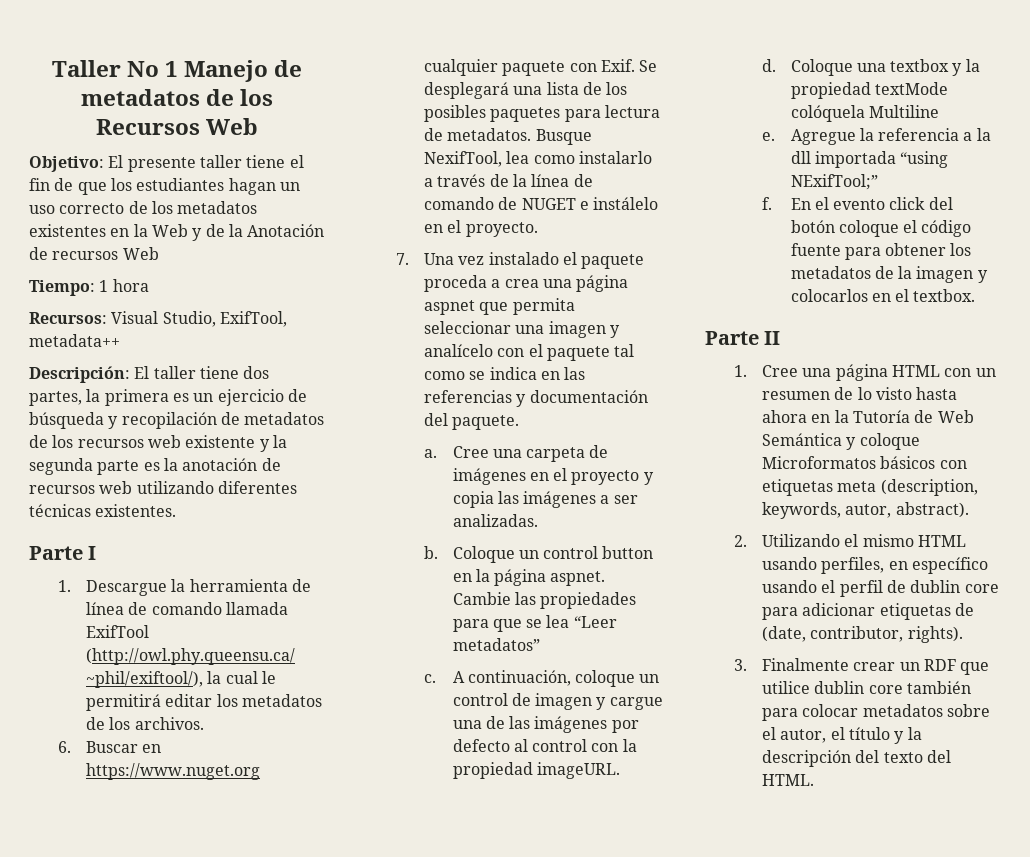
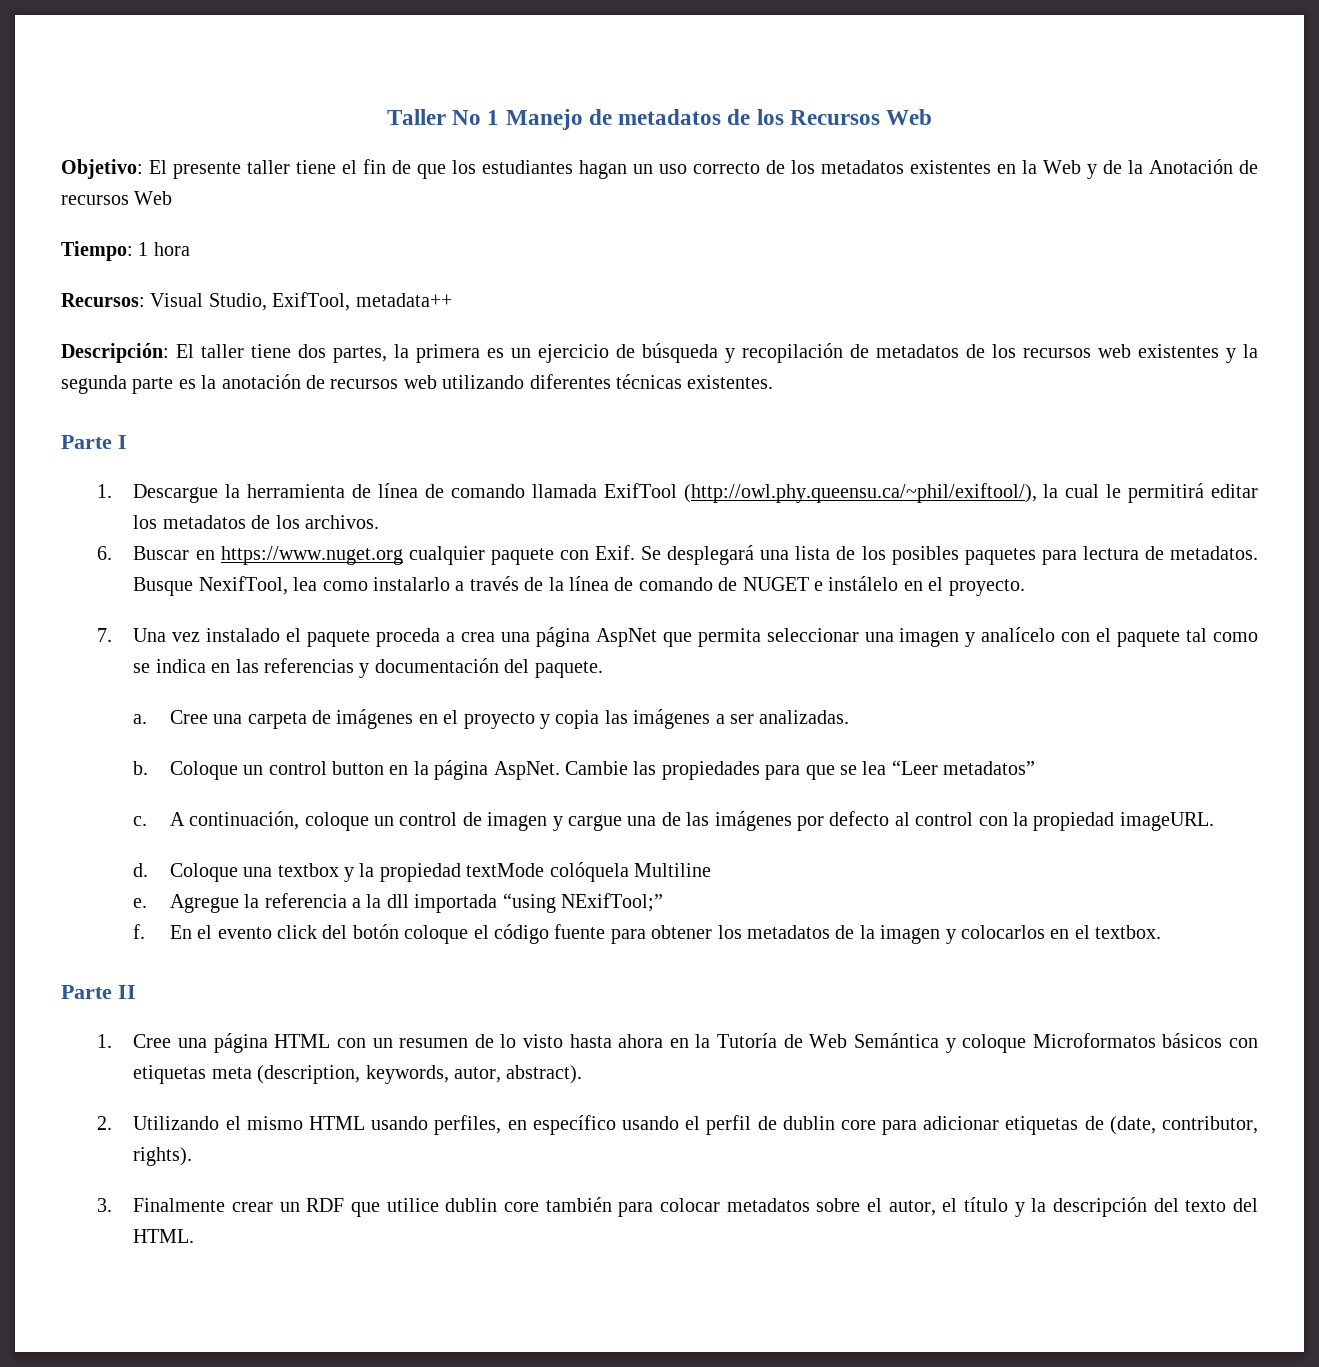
- Descripción: El taller tiene dos partes, la primera es un ejercicio de búsqueda y recopilación de metadatos de los recursos web existente y la segunda parte es la anotación de recursos web utilizando diferentes técnicas existentes.
+ Descripción: El taller tiene dos partes, la primera es un ejercicio de búsqueda y recopilación de metadatos de los recursos web existentes y la segunda parte es la anotación de recursos web utilizando diferentes técnicas existentes.
- 7. Una vez instalado el paquete proceda a crea una página aspnet que permita seleccionar una imagen y analícelo con el paquete tal como se indica en las referencias y documentación del paquete.
+ 7. Una vez instalado el paquete proceda a crea una página AspNet que permita seleccionar una imagen y analícelo con el paquete tal como se indica en las referencias y documentación del paquete.
- Coloque un control button en la página aspnet.
+ Coloque un control button en la página AspNet.

